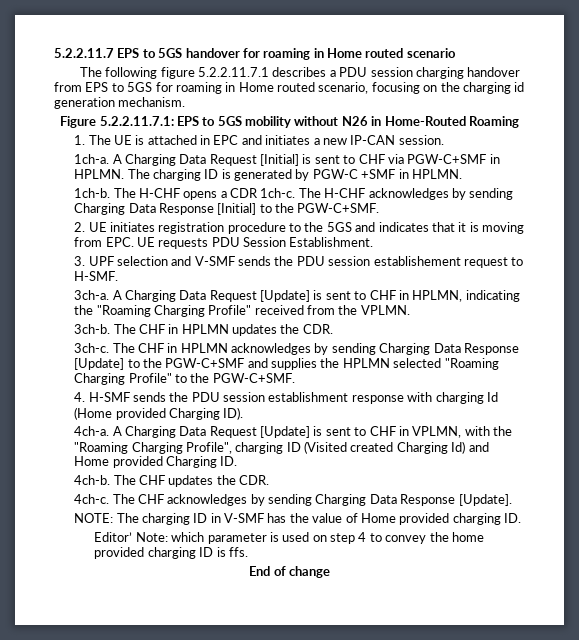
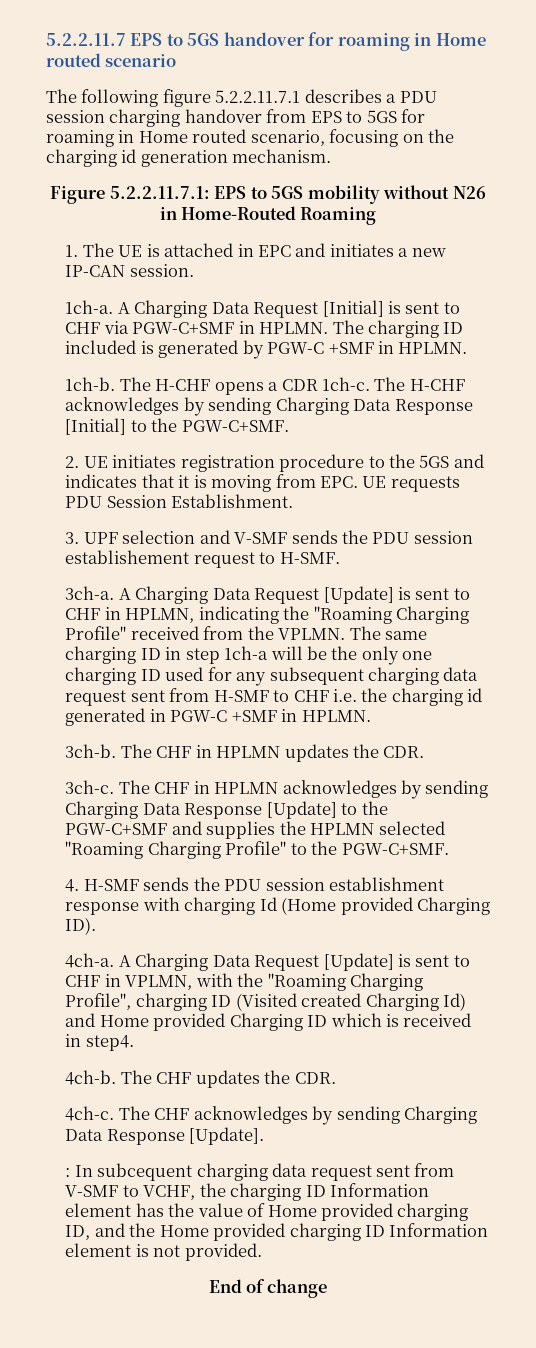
- The charging ID is generated by PGW-C +SMF in HPLMN.
+ The charging ID included is generated by PGW-C +SMF in HPLMN.
+ The same charging ID in step 1ch-a will be the only one charging ID used for any subsequent charging data request sent from H-SMF to CHF i.e. the charging id generated in PGW-C +SMF in HPLMN.
- A Charging Data Request [Update] is sent to CHF in VPLMN, with the "Roaming Charging Profile", charging ID (Visited created Charging Id) and Home provided Charging ID.
+ A Charging Data Request [Update] is sent to CHF in VPLMN, with the "Roaming Charging Profile", charging ID (Visited created Charging Id) and Home provided Charging ID which is received in step4.
- NOTE: The charging ID in V-SMF has the value of Home provided charging ID.
- Editor’ Note: which parameter is used on step 4 to convey the home provided charging ID is ffs.
+ : In subcequent charging data request sent from V-SMF to VCHF, the charging ID Information element has the value of Home provided charging ID, and the Home provided charging ID Information element is not provided.

